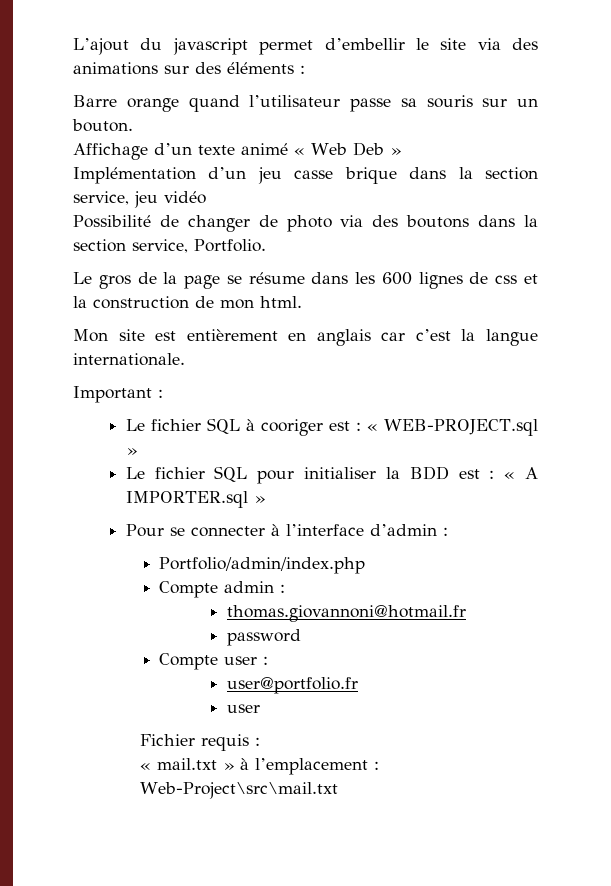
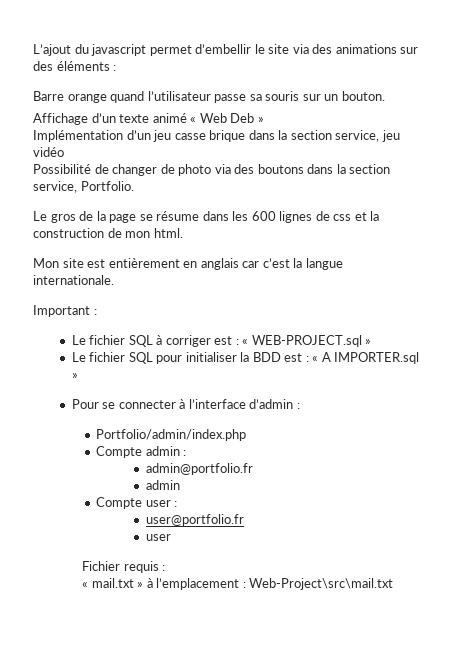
- Le fichier SQL à cooriger est : « WEB-PROJECT.sql »
+ Le fichier SQL à corriger est : « WEB-PROJECT.sql »
- thomas.giovannoni@hotmail.fr
- password
+ admin@portfolio.fr
+ admin

